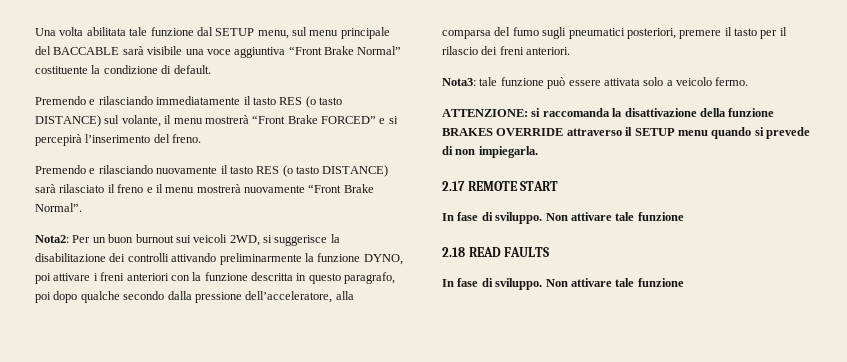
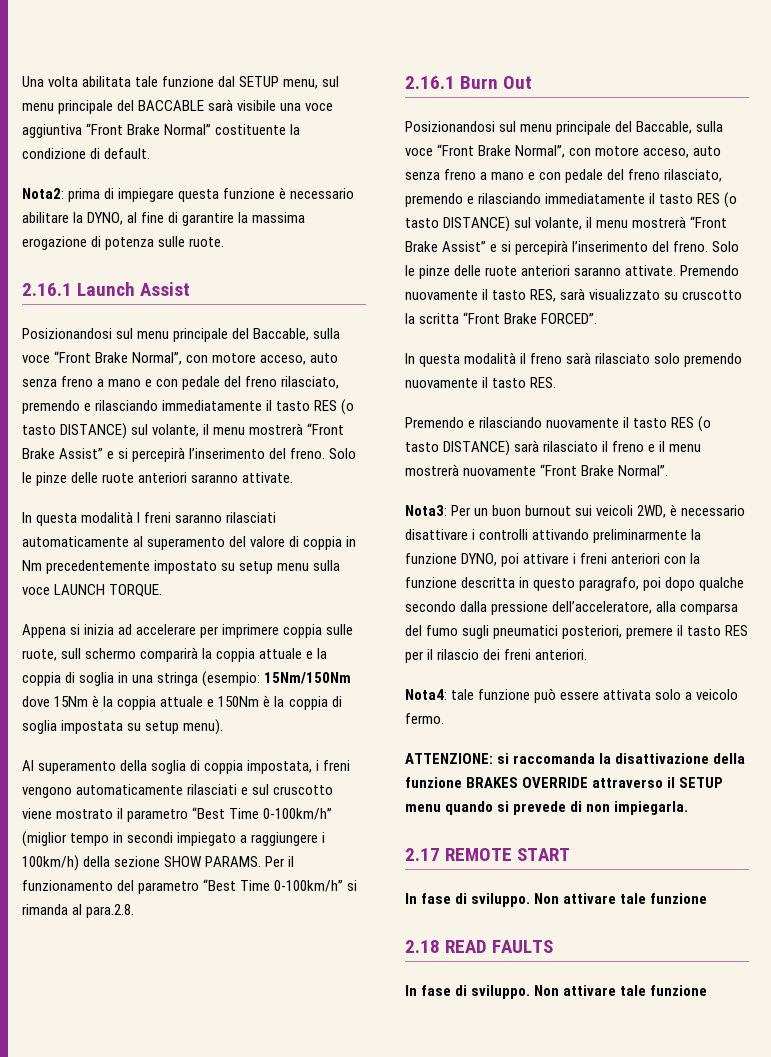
- Premendo e rilasciando immediatamente il tasto RES (o tasto DISTANCE) sul volante, il menu mostrerà “Front Brake FORCED” e si percepirà l’inserimento del freno.
+ Nota2: prima di impiegare questa funzione è necessario abilitare la DYNO, al fine di garantire la massima erogazione di potenza sulle ruote.
+ 2.16.1 Launch Assist
+ Posizionandosi sul menu principale del Baccable, sulla voce “Front Brake Normal”, con motore acceso, auto senza freno a mano e con pedale del freno rilasciato, premendo e rilasciando immediatamente il tasto RES (o tasto DISTANCE) sul volante, il menu mostrerà “Front Brake Assist” e si percepirà l’inserimento del freno. Solo le pinze delle ruote anteriori saranno attivate.
+ In questa modalità I freni saranno rilasciati automaticamente al superamento del valore di coppia in Nm precedentemente impostato su setup menu sulla voce LAUNCH TORQUE.
+ Appena si inizia ad accelerare per imprimere coppia sulle ruote, sull schermo comparirà la coppia attuale e la coppia di soglia in una stringa (esempio: 15Nm/150Nm dove 15Nm è la coppia attuale e 150Nm è la coppia di soglia impostata su setup menu).
+ Al superamento della soglia di coppia impostata, i freni vengono automaticamente rilasciati e sul cruscotto viene mostrato il parametro “Best Time 0-100km/h” (miglior tempo in secondi impiegato a raggiungere i 100km/h) della sezione SHOW PARAMS. Per il funzionamento del parametro “Best Time 0-100km/h” si rimanda al para.2.8.
+ 2.16.1 Burn Out
+ Posizionandosi sul menu principale del Baccable, sulla voce “Front Brake Normal”, con motore acceso, auto senza freno a mano e con pedale del freno rilasciato, premendo e rilasciando immediatamente il tasto RES (o tasto DISTANCE) sul volante, il menu mostrerà “Front Brake Assist” e si percepirà l’inserimento del freno. Solo le pinze delle ruote anteriori saranno attivate. Premendo nuovamente il tasto RES, sarà visualizzato su cruscotto la scritta “Front Brake FORCED”.
+ In questa modalità il freno sarà rilasciato solo premendo nuovamente il tasto RES.
- Nota2: Per un buon burnout sui veicoli 2WD, si suggerisce la disabilitazione dei controlli attivando preliminarmente la funzione DYNO, poi attivare i freni anteriori con la funzione descritta in questo paragrafo, poi dopo qualche secondo dalla pressione dell’acceleratore, alla comparsa del fumo sugli pneumatici posteriori, premere il tasto per il rilascio dei freni anteriori.
+ Nota3: Per un buon burnout sui veicoli 2WD, è necessario disattivare i controlli attivando preliminarmente la funzione DYNO, poi attivare i freni anteriori con la funzione descritta in questo paragrafo, poi dopo qualche secondo dalla pressione dell’acceleratore, alla comparsa del fumo sugli pneumatici posteriori, premere il tasto RES per il rilascio dei freni anteriori.
- Nota3: tale funzione può essere attivata solo a veicolo fermo.
+ Nota4: tale funzione può essere attivata solo a veicolo fermo.

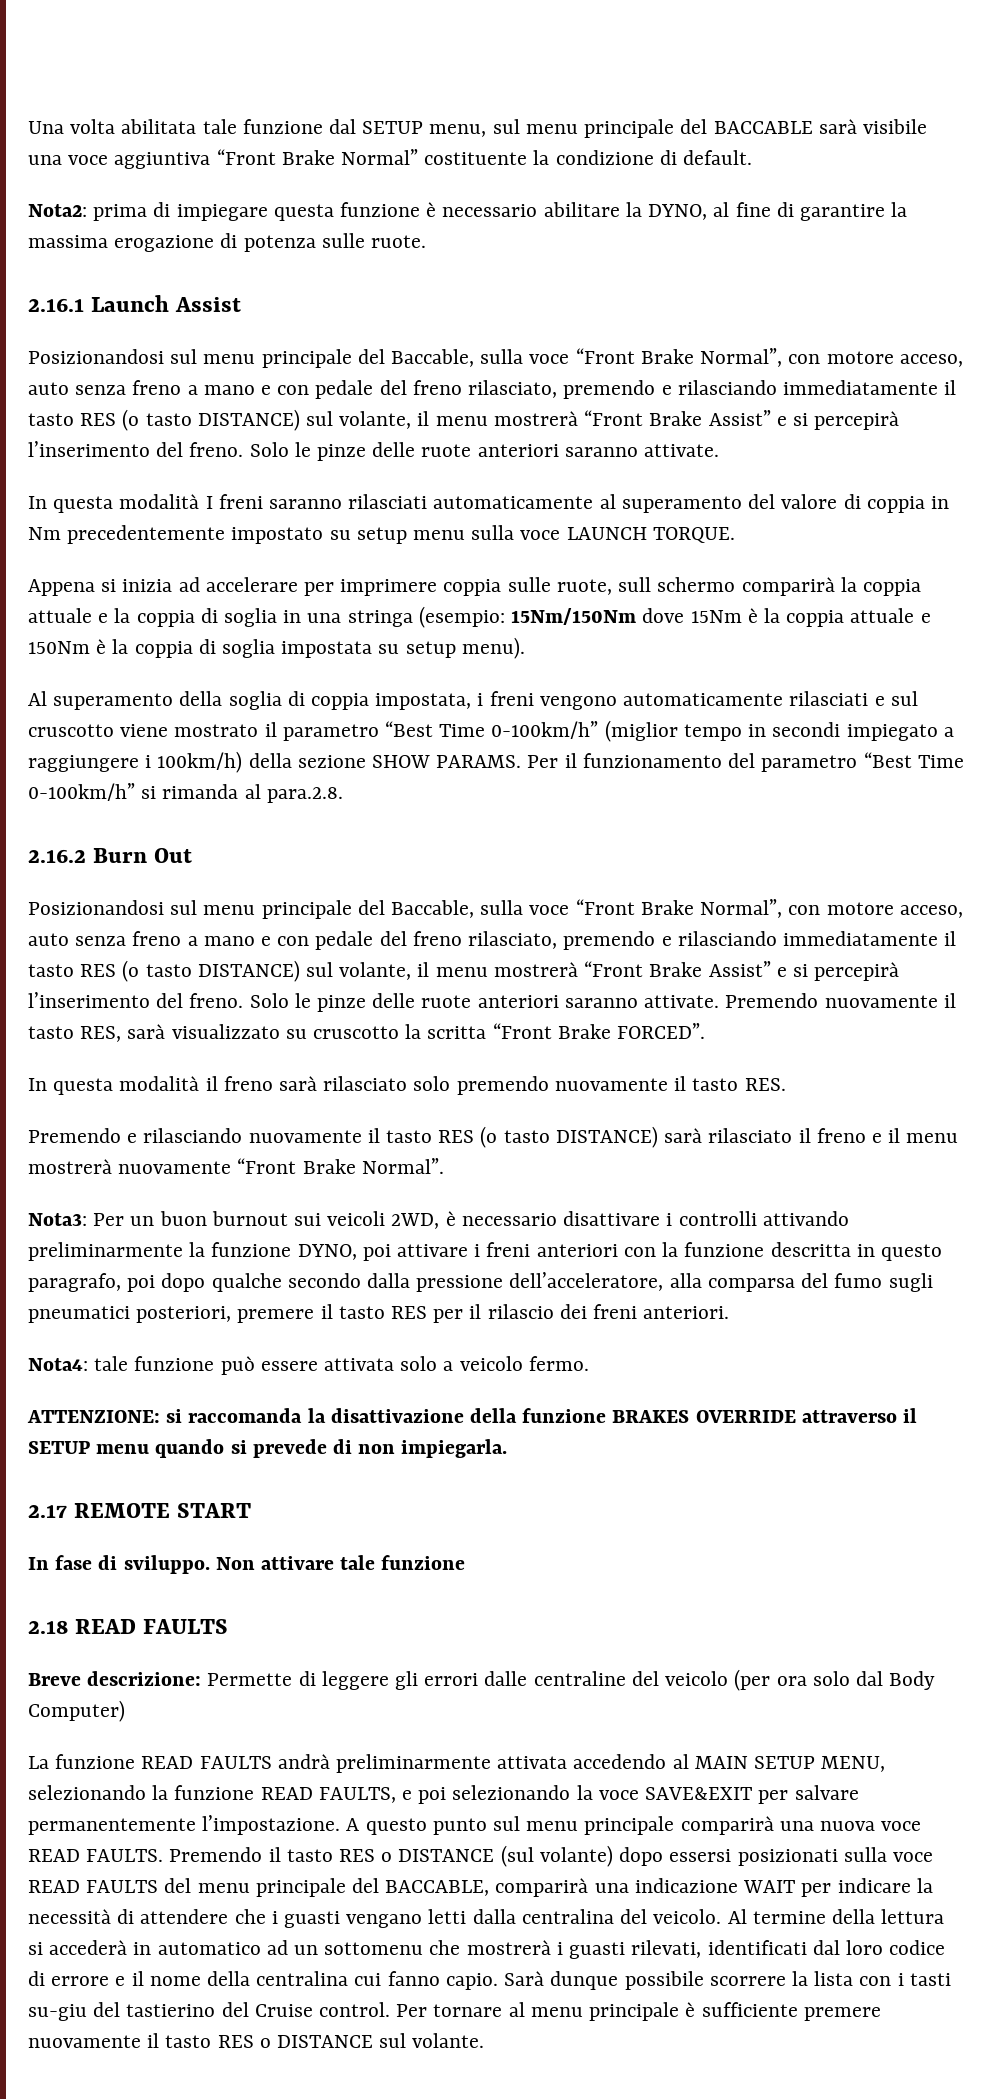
- 2.16.1 Burn Out
+ 2.16.2 Burn Out
  2.18 READ FAULTS
- In fase di sviluppo. Non attivare tale funzione
+ Breve descrizione: Permette di leggere gli errori dalle centraline del veicolo (per ora solo dal Body Computer)
+ La funzione READ FAULTS andrà preliminarmente attivata accedendo al MAIN SETUP MENU, selezionando la funzione READ FAULTS, e poi selezionando la voce SAVE&EXIT per salvare permanentemente l’impostazione. A questo punto sul menu principale comparirà una nuova voce READ FAULTS. Premendo il tasto RES o DISTANCE (sul volante) dopo essersi posizionati sulla voce READ FAULTS del menu principale del BACCABLE, comparirà una indicazione WAIT per indicare la necessità di attendere che i guasti vengano letti dalla centralina del veicolo. Al termine della lettura si accederà in automatico ad un sottomenu che mostrerà i guasti rilevati, identificati dal loro codice di errore e il nome della centralina cui fanno capio. Sarà dunque possibile scorrere la lista con i tasti su-giu del tastierino del Cruise control. Per tornare al menu principale è sufficiente premere nuovamente il tasto RES o DISTANCE sul volante.

